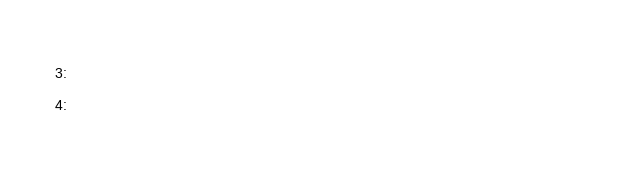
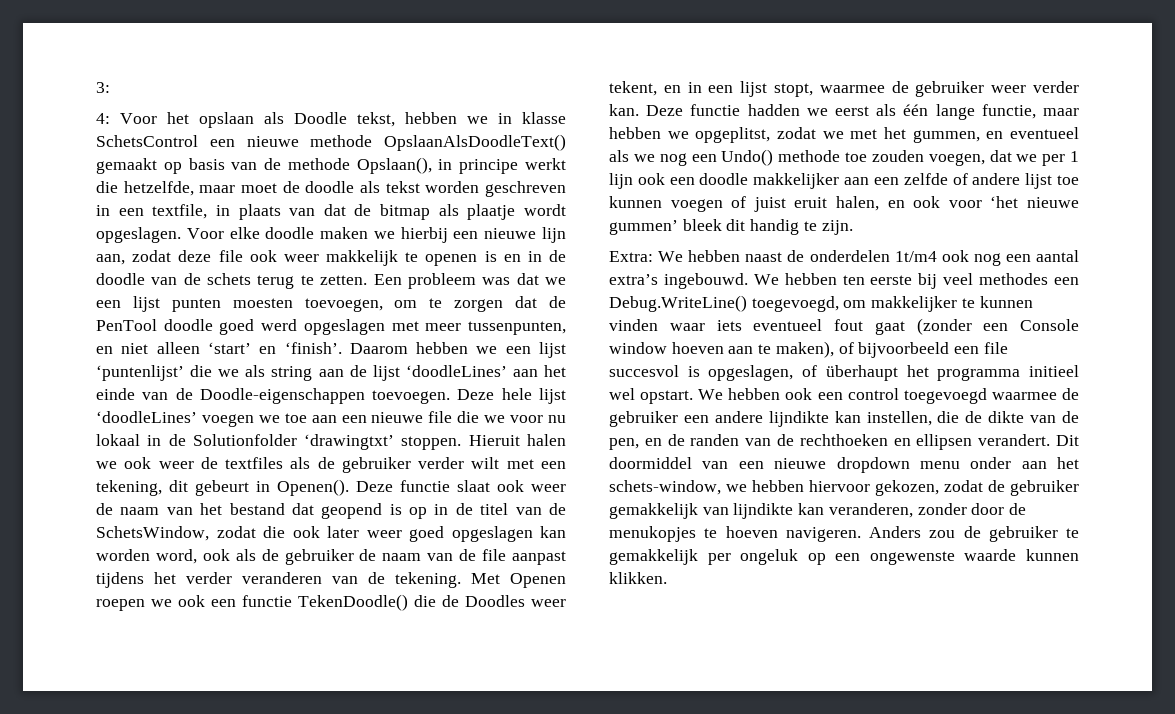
- 4:
+ 4: Voor het opslaan als Doodle tekst, hebben we in klasse SchetsControl een nieuwe methode OpslaanAlsDoodleText() gemaakt op basis van de methode Opslaan(), in principe werkt die hetzelfde, maar moet de doodle als tekst worden geschreven in een textfile, in plaats van dat de bitmap als plaatje wordt opgeslagen. Voor elke doodle maken we hierbij een nieuwe lijn aan, zodat deze file ook weer makkelijk te openen is en in de doodle van de schets terug te zetten. Een probleem was dat we een lijst punten moesten toevoegen, om te zorgen dat de PenTool doodle goed werd opgeslagen met meer tussenpunten, en niet alleen ‘start’ en ‘finish’. Daarom hebben we een lijst ‘puntenlijst’ die we als string aan de lijst ‘doodleLines’ aan het einde van de Doodle-eigenschappen toevoegen. Deze hele lijst ‘doodleLines’ voegen we toe aan een nieuwe file die we voor nu lokaal in de Solutionfolder ‘drawingtxt’ stoppen. Hieruit halen we ook weer de textfiles als de gebruiker verder wilt met een tekening, dit gebeurt in Openen(). Deze functie slaat ook weer de naam van het bestand dat geopend is op in de titel van de SchetsWindow, zodat die ook later weer goed opgeslagen kan worden word, ook als de gebruiker de naam van de file aanpast tijdens het verder veranderen van de tekening. Met Openen roepen we ook een functie TekenDoodle() die de Doodles weer tekent, en in een lijst stopt, waarmee de gebruiker weer verder kan. Deze functie hadden we eerst als één lange functie, maar hebben we opgeplitst, zodat we met het gummen, en eventueel als we nog een Undo() methode toe zouden voegen, dat we per 1 lijn ook een doodle makkelijker aan een zelfde of andere lijst toe kunnen voegen of juist eruit halen, en ook voor ‘het nieuwe gummen’ bleek dit handig te zijn.
+ Extra: We hebben naast de onderdelen 1t/m4 ook nog een aantal extra’s ingebouwd. We hebben ten eerste bij veel methodes een Debug.WriteLine() toegevoegd, om makkelijker te kunnen vinden waar iets eventueel fout gaat (zonder een Console window hoeven aan te maken), of bijvoorbeeld een file succesvol is opgeslagen, of überhaupt het programma initieel wel opstart. We hebben ook een control toegevoegd waarmee de gebruiker een andere lijndikte kan instellen, die de dikte van de pen, en de randen van de rechthoeken en ellipsen verandert. Dit doormiddel van een nieuwe dropdown menu onder aan het schets-window, we hebben hiervoor gekozen, zodat de gebruiker gemakkelijk van lijndikte kan veranderen, zonder door de menukopjes te hoeven navigeren. Anders zou de gebruiker te gemakkelijk per ongeluk op een ongewenste waarde kunnen klikken.

